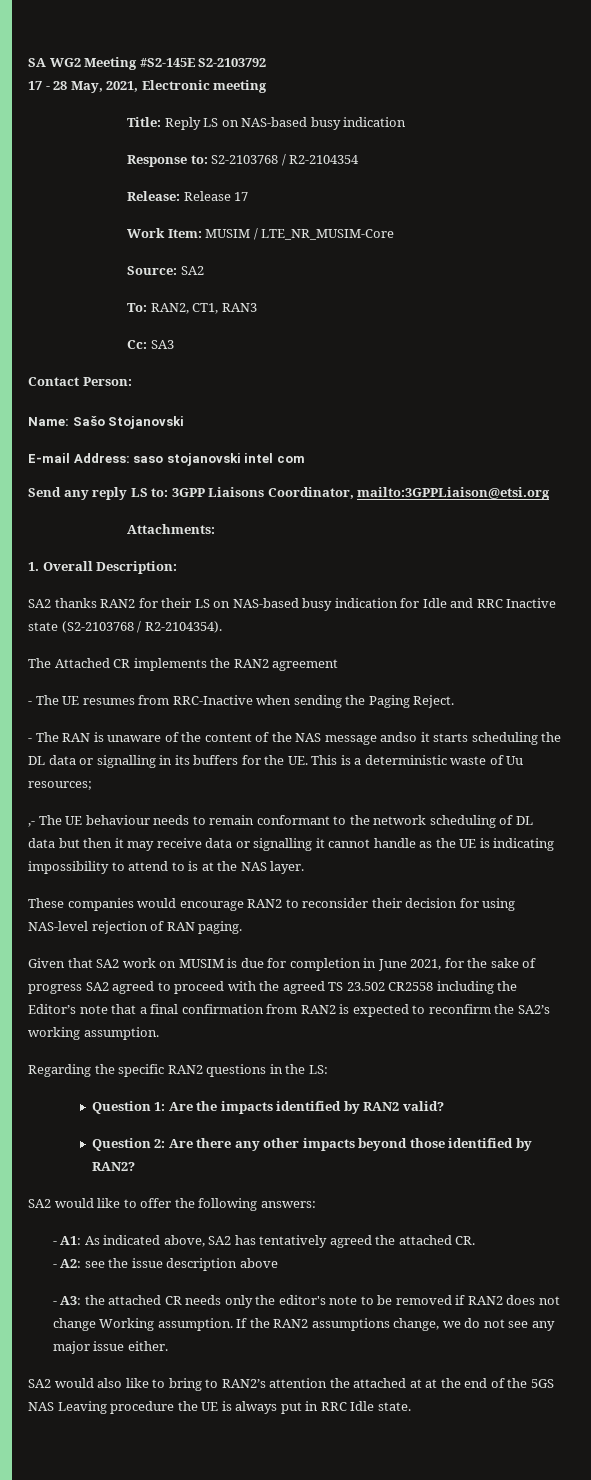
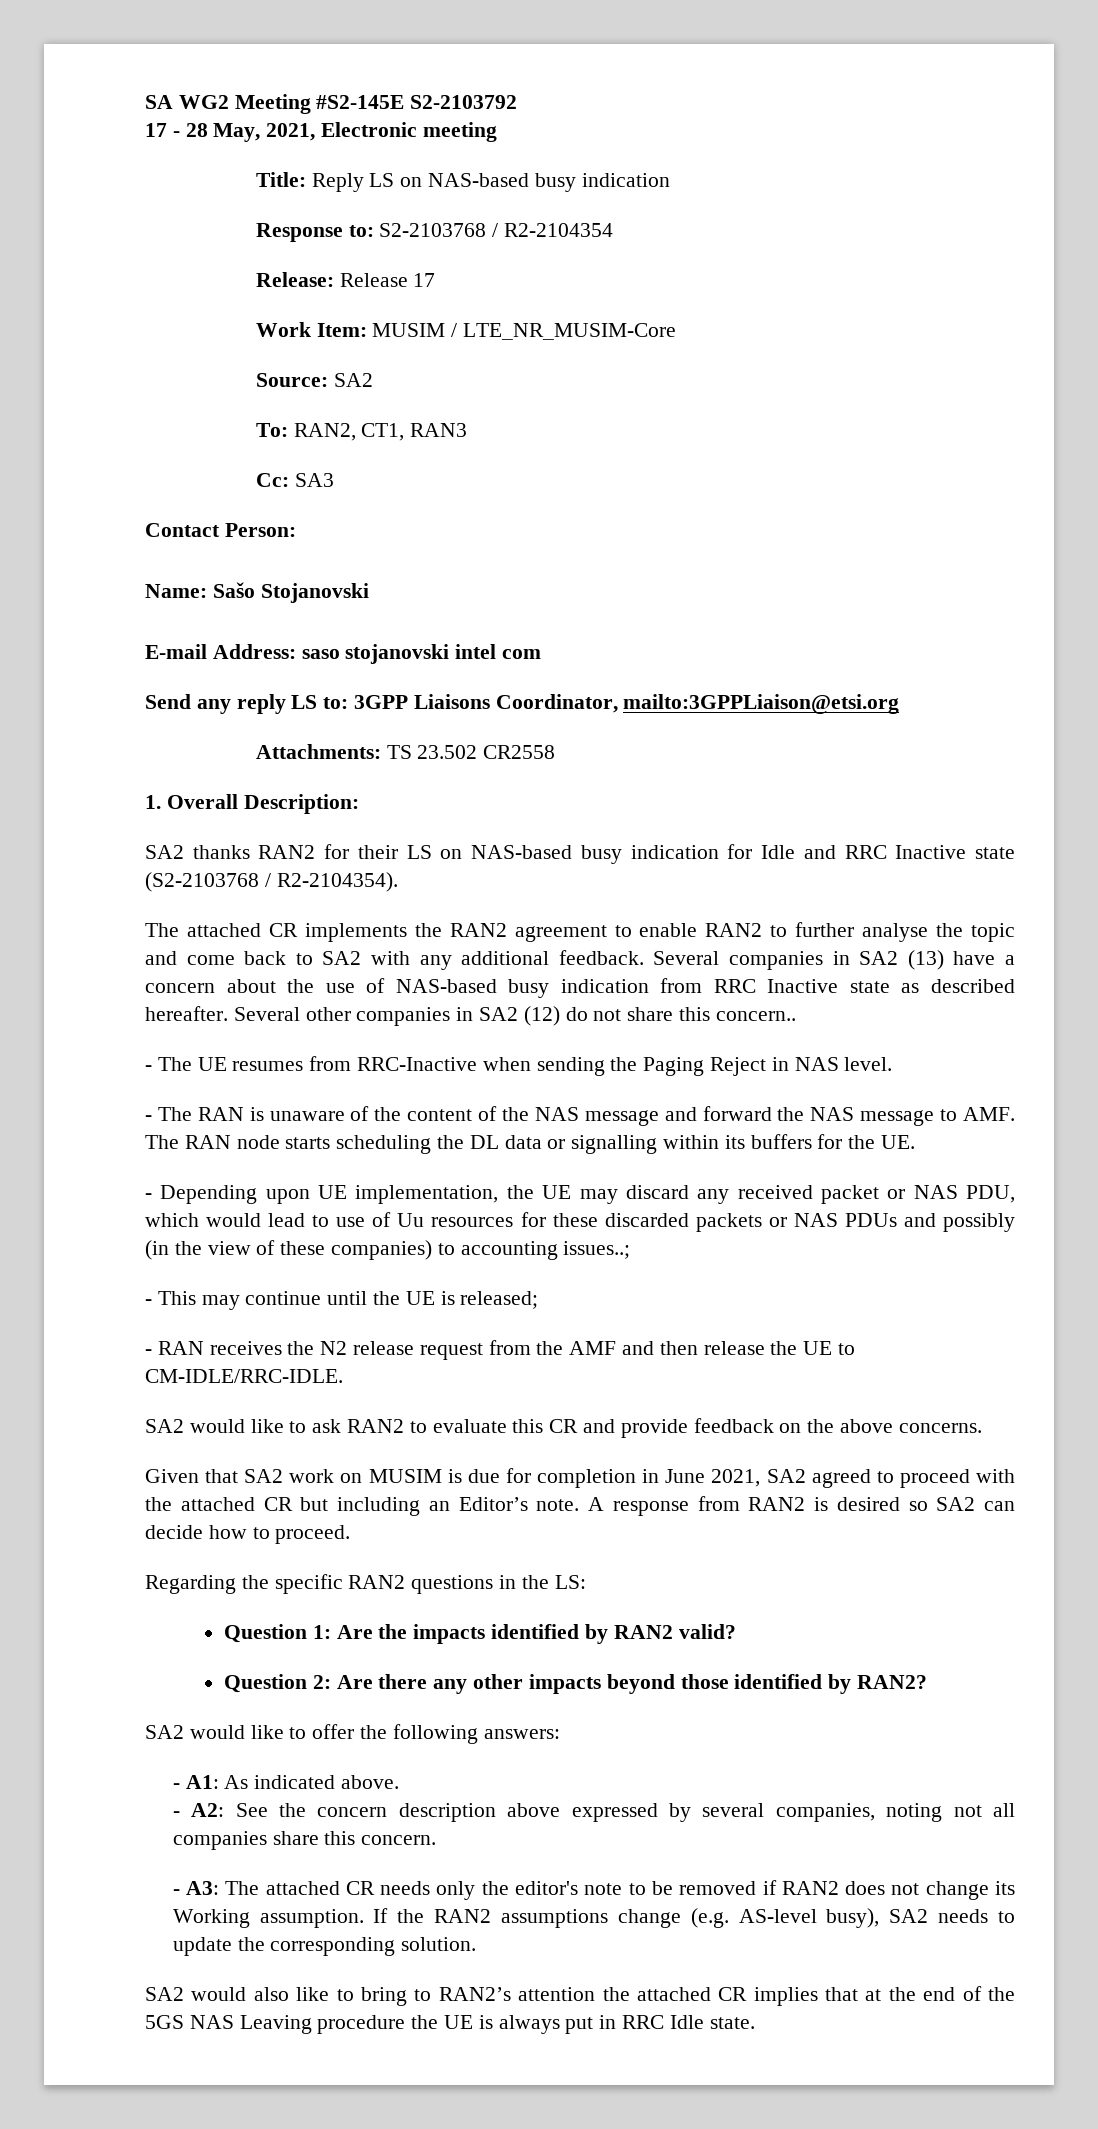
- Attachments:
+ Attachments: TS 23.502 CR2558
- The Attached CR implements the RAN2 agreement
+ The attached CR implements the RAN2 agreement to enable RAN2 to further analyse the topic and come back to SA2 with any additional feedback. Several companies in SA2 (13) have a concern about the use of NAS-based busy indication from RRC Inactive state as described hereafter. Several other companies in SA2 (12) do not share this concern..
- - The UE resumes from RRC-Inactive when sending the Paging Reject.
+ - The UE resumes from RRC-Inactive when sending the Paging Reject in NAS level.
- - The RAN is unaware of the content of the NAS message andso it starts scheduling the DL data or signalling in its buffers for the UE. This is a deterministic waste of Uu resources;
- ,- The UE behaviour needs to remain conformant to the network scheduling of DL data but then it may receive data or signalling it cannot handle as the UE is indicating impossibility to attend to is at the NAS layer.
- These companies would encourage RAN2 to reconsider their decision for using NAS-level rejection of RAN paging.
+ - The RAN is unaware of the content of the NAS message and forward the NAS message to AMF. The RAN node starts scheduling the DL data or signalling within its buffers for the UE.
+ - Depending upon UE implementation, the UE may discard any received packet or NAS PDU, which would lead to use of Uu resources for these discarded packets or NAS PDUs and possibly (in the view of these companies) to accounting issues..;
+ - This may continue until the UE is released;
+ - RAN receives the N2 release request from the AMF and then release the UE to CM-IDLE/RRC-IDLE.
+ SA2 would like to ask RAN2 to evaluate this CR and provide feedback on the above concerns.
- Given that SA2 work on MUSIM is due for completion in June 2021, for the sake of progress SA2 agreed to proceed with the agreed TS 23.502 CR2558 including the Editor’s note that a final confirmation from RAN2 is expected to reconfirm the SA2’s working assumption.
+ Given that SA2 work on MUSIM is due for completion in June 2021, SA2 agreed to proceed with the attached CR but including an Editor’s note. A response from RAN2 is desired so SA2 can decide how to proceed.
- - A1: As indicated above, SA2 has tentatively agreed the attached CR.
+ - A1: As indicated above.
- - A2: see the issue description above
+ - A2: See the concern description above expressed by several companies, noting not all companies share this concern.
- - A3: the attached CR needs only the editor's note to be removed if RAN2 does not change Working assumption.
+ - A3: The attached CR needs only the editor's note to be removed if RAN2 does not change its Working assumption.
- If the RAN2 assumptions change, we do not see any major issue either.
+ If the RAN2 assumptions change (e.g. AS-level busy), SA2 needs to update the corresponding solution.
- SA2 would also like to bring to RAN2’s attention the attached at at the end of the 5GS NAS Leaving procedure the UE is always put in RRC Idle state.
+ SA2 would also like to bring to RAN2’s attention the attached CR implies that at the end of the 5GS NAS Leaving procedure the UE is always put in RRC Idle state.

